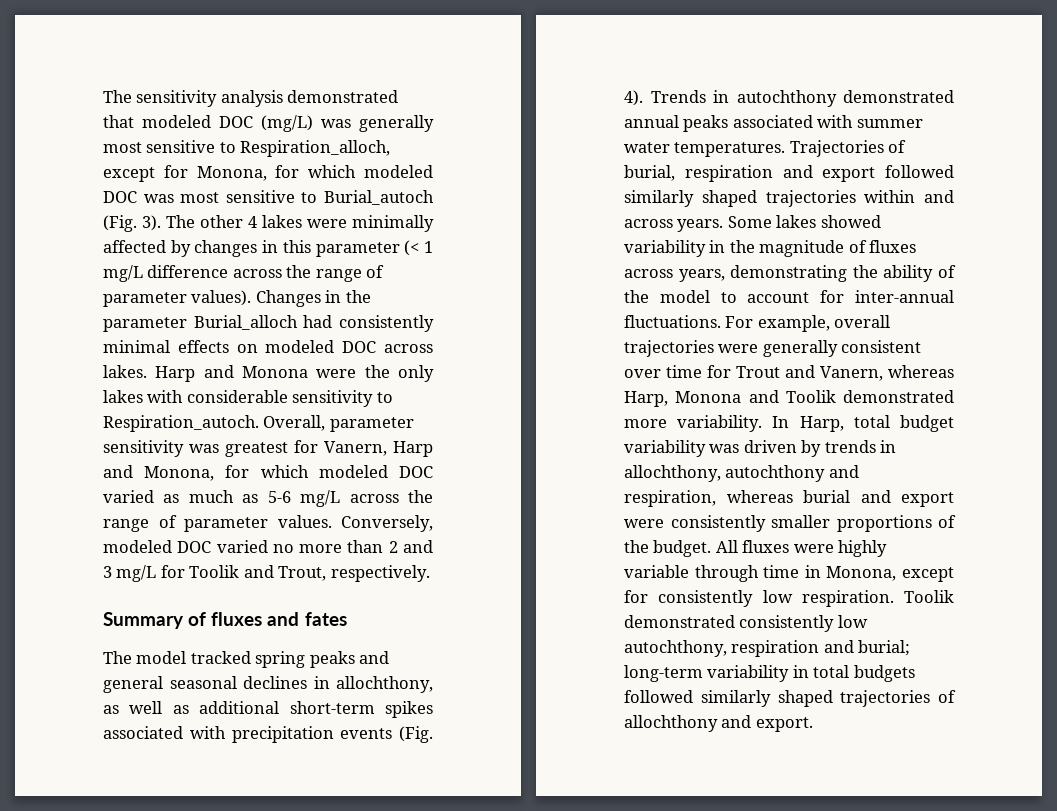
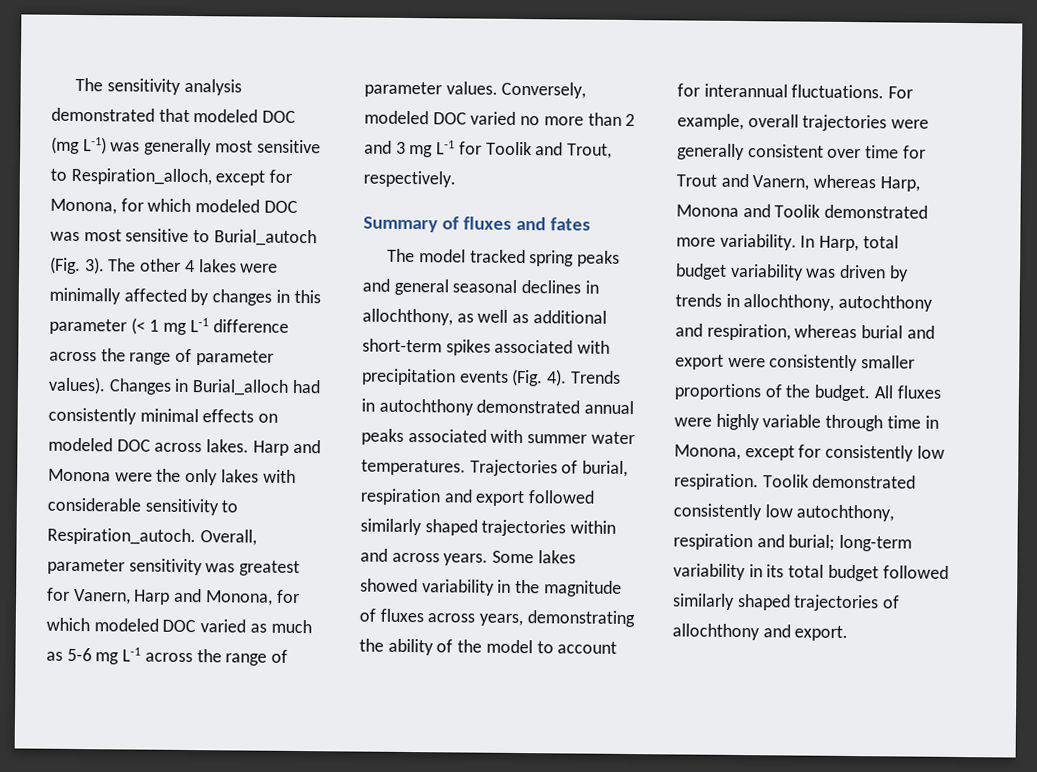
- The sensitivity analysis demonstrated that modeled DOC (mg/L) was generally most sensitive to Respiration_alloch, except for Monona, for which modeled DOC was most sensitive to Burial_autoch (Fig. 3).
+ The sensitivity analysis demonstrated that modeled DOC (mg L-1) was generally most sensitive to Respiration_alloch, except for Monona, for which modeled DOC was most sensitive to Burial_autoch (Fig. 3).
- The other 4 lakes were minimally affected by changes in this parameter (< 1 mg/L difference across the range of parameter values).
+ The other 4 lakes were minimally affected by changes in this parameter (< 1 mg L-1 difference across the range of parameter values).
- Changes in the parameter Burial_alloch had consistently minimal effects on modeled DOC across lakes.
+ Changes in Burial_alloch had consistently minimal effects on modeled DOC across lakes.
- Overall, parameter sensitivity was greatest for Vanern, Harp and Monona, for which modeled DOC varied as much as 5-6 mg/L across the range of parameter values.
+ Overall, parameter sensitivity was greatest for Vanern, Harp and Monona, for which modeled DOC varied as much as 5-6 mg L-1 across the range of parameter values.
- Conversely, modeled DOC varied no more than 2 and 3 mg/L for Toolik and Trout, respectively.
+ Conversely, modeled DOC varied no more than 2 and 3 mg L-1 for Toolik and Trout, respectively.
- Some lakes showed variability in the magnitude of fluxes across years, demonstrating the ability of the model to account for inter-annual fluctuations.
+ Some lakes showed variability in the magnitude of fluxes across years, demonstrating the ability of the model to account for interannual fluctuations.
- Toolik demonstrated consistently low autochthony, respiration and burial; long-term variability in total budgets followed similarly shaped trajectories of allochthony and export.
+ Toolik demonstrated consistently low autochthony, respiration and burial; long-term variability in its total budget followed similarly shaped trajectories of allochthony and export.

